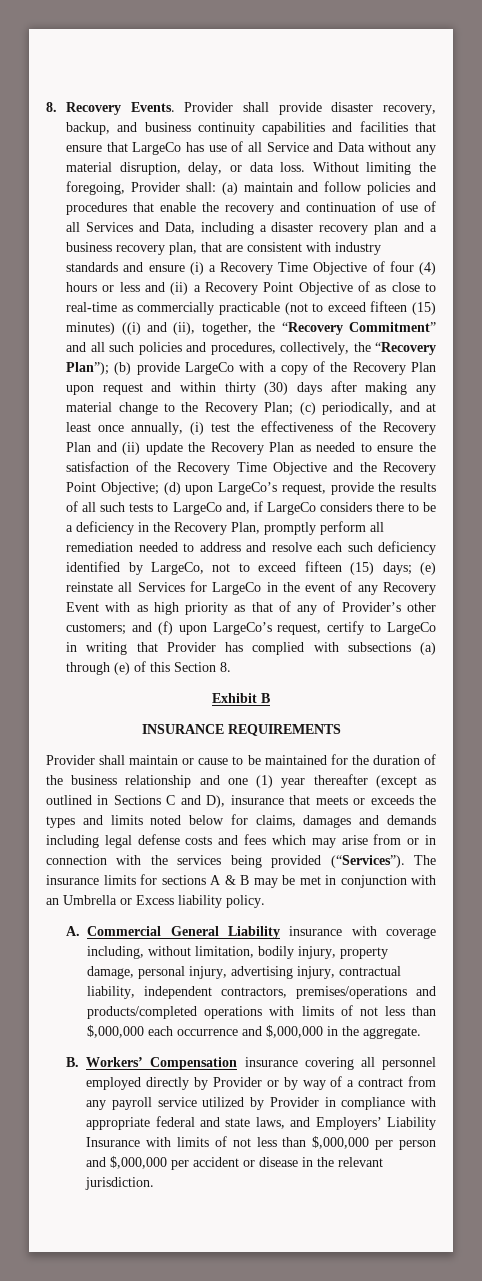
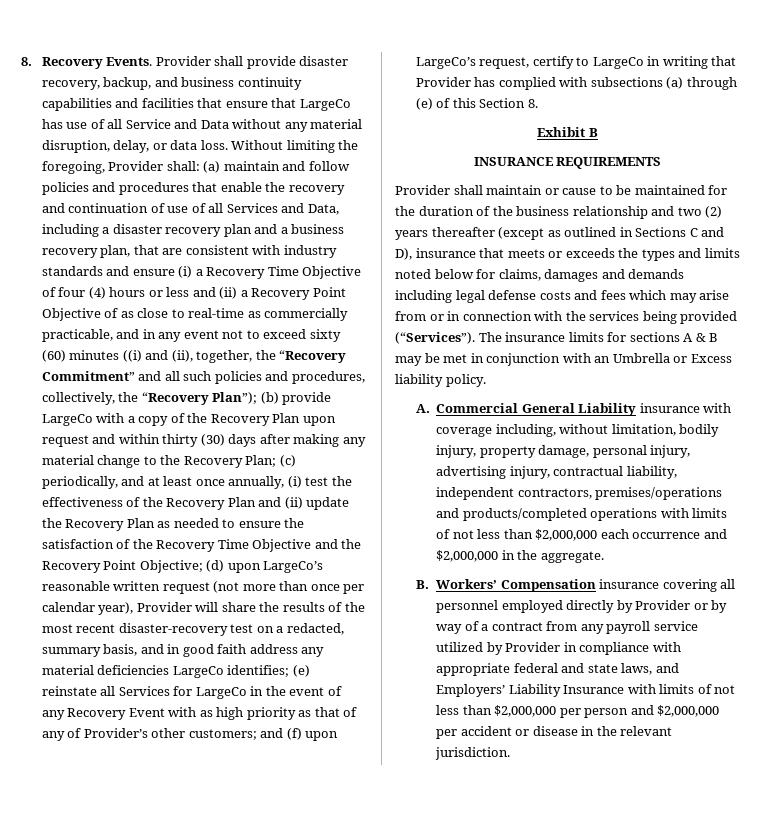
- (a) maintain and follow policies and procedures that enable the recovery and continuation of use of all Services and Data, including a disaster recovery plan and a business recovery plan, that are consistent with industry standards and ensure (i) a Recovery Time Objective of four (4) hours or less and (ii) a Recovery Point Objective of as close to real-time as commercially practicable (not to exceed fifteen (15) minutes) ((i) and (ii), together, the “Recovery Commitment” and all such policies and procedures, collectively, the “Recovery Plan”);
+ (a) maintain and follow policies and procedures that enable the recovery and continuation of use of all Services and Data, including a disaster recovery plan and a business recovery plan, that are consistent with industry standards and ensure (i) a Recovery Time Objective of four (4) hours or less and (ii) a Recovery Point Objective of as close to real-time as commercially practicable, and in any event not to exceed sixty (60) minutes ((i) and (ii), together, the “Recovery Commitment” and all such policies and procedures, collectively, the “Recovery Plan”);
- (d) upon LargeCo’s request, provide the results of all such tests to LargeCo and, if LargeCo considers there to be a deficiency in the Recovery Plan, promptly perform all remediation needed to address and resolve each such deficiency identified by LargeCo, not to exceed fifteen (15) days;
+ (d) upon LargeCo’s reasonable written request (not more than once per calendar year), Provider will share the results of the most recent disaster-recovery test on a redacted, summary basis, and in good faith address any material deficiencies LargeCo identifies;
- Provider shall maintain or cause to be maintained for the duration of the business relationship and one (1) year thereafter (except as outlined in Sections C and D), insurance that meets or exceeds the types and limits noted below for claims, damages and demands including legal defense costs and fees which may arise from or in connection with the services being provided (“Services”).
+ Provider shall maintain or cause to be maintained for the duration of the business relationship and two (2) years thereafter (except as outlined in Sections C and D), insurance that meets or exceeds the types and limits noted below for claims, damages and demands including legal defense costs and fees which may arise from or in connection with the services being provided (“Services”).
- A. Commercial General Liability insurance with coverage including, without limitation, bodily injury, property damage, personal injury, advertising injury, contractual liability, independent contractors, premises/operations and products/completed operations with limits of not less than $,000,000 each occurrence and $,000,000 in the aggregate.
+ A. Commercial General Liability insurance with coverage including, without limitation, bodily injury, property damage, personal injury, advertising injury, contractual liability, independent contractors, premises/operations and products/completed operations with limits of not less than $2,000,000 each occurrence and $2,000,000 in the aggregate.
- B. Workers’ Compensation insurance covering all personnel employed directly by Provider or by way of a contract from any payroll service utilized by Provider in compliance with appropriate federal and state laws, and Employers’ Liability Insurance with limits of not less than $,000,000 per person and $,000,000 per accident or disease in the relevant jurisdiction.
+ B. Workers’ Compensation insurance covering all personnel employed directly by Provider or by way of a contract from any payroll service utilized by Provider in compliance with appropriate federal and state laws, and Employers’ Liability Insurance with limits of not less than $2,000,000 per person and $2,000,000 per accident or disease in the relevant jurisdiction.

